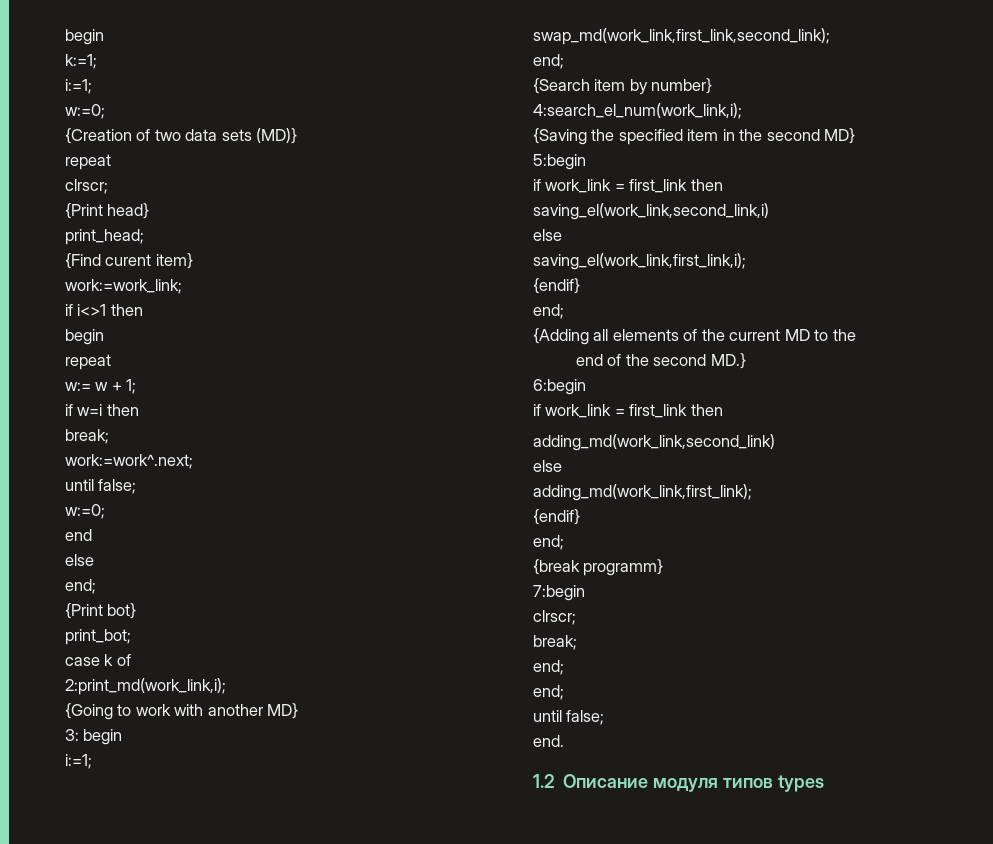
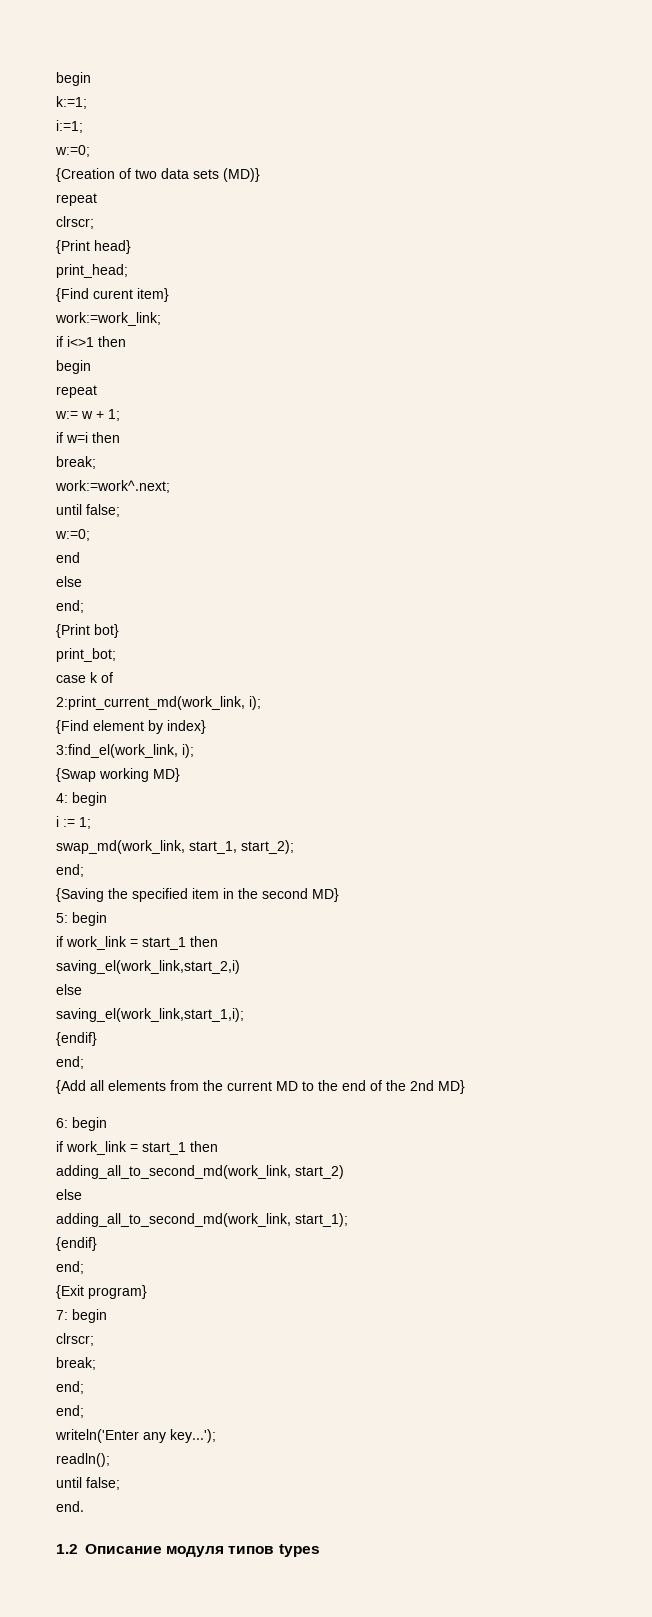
- 2:print_md(work_link,i);
- {Going to work with another MD}
- 3: begin
- i:=1;
- swap_md(work_link,first_link,second_link);
+ 2:print_current_md(work_link, i);
+ {Find element by index}
+ 3:find_el(work_link, i);
+ {Swap working MD}
+ 4: begin
+ i := 1;
+ swap_md(work_link, start_1, start_2);
  end;
- {Search item by number}
- 4:search_el_num(work_link,i);
- 5:begin
- if work_link = first_link then
- saving_el(work_link,second_link,i)
+ 5: begin
+ if work_link = start_1 then
+ saving_el(work_link,start_2,i)
  else
- saving_el(work_link,first_link,i);
+ saving_el(work_link,start_1,i);
  {endif}
  end;
- {Adding all elements of the current MD to the
- end of the second MD.}
- 6:begin
- if work_link = first_link then
- adding_md(work_link,second_link)
+ {Add all elements from the current MD to the end of the 2nd MD}
+ 6: begin
+ if work_link = start_1 then
+ adding_all_to_second_md(work_link, start_2)
  else
- adding_md(work_link,first_link);
+ adding_all_to_second_md(work_link, start_1);
  {endif}
  end;
- {break programm}
- 7:begin
+ {Exit program}
+ 7: begin
+ writeln('Enter any key...');
+ readln();

